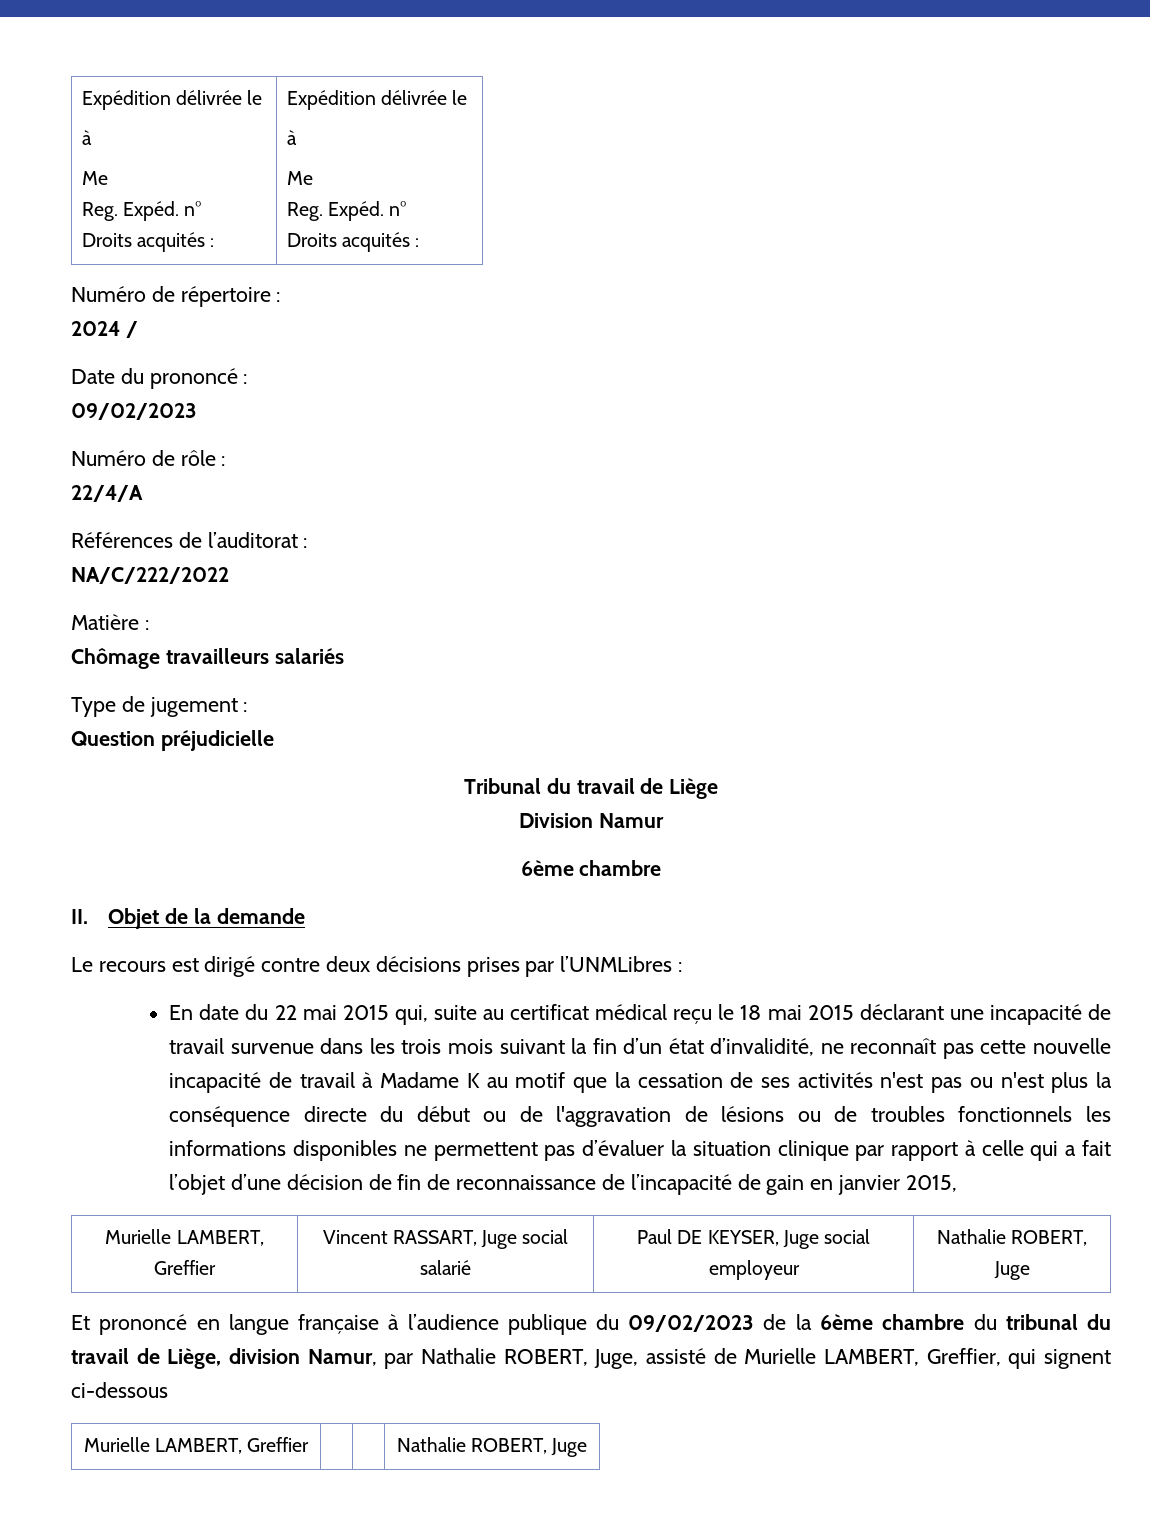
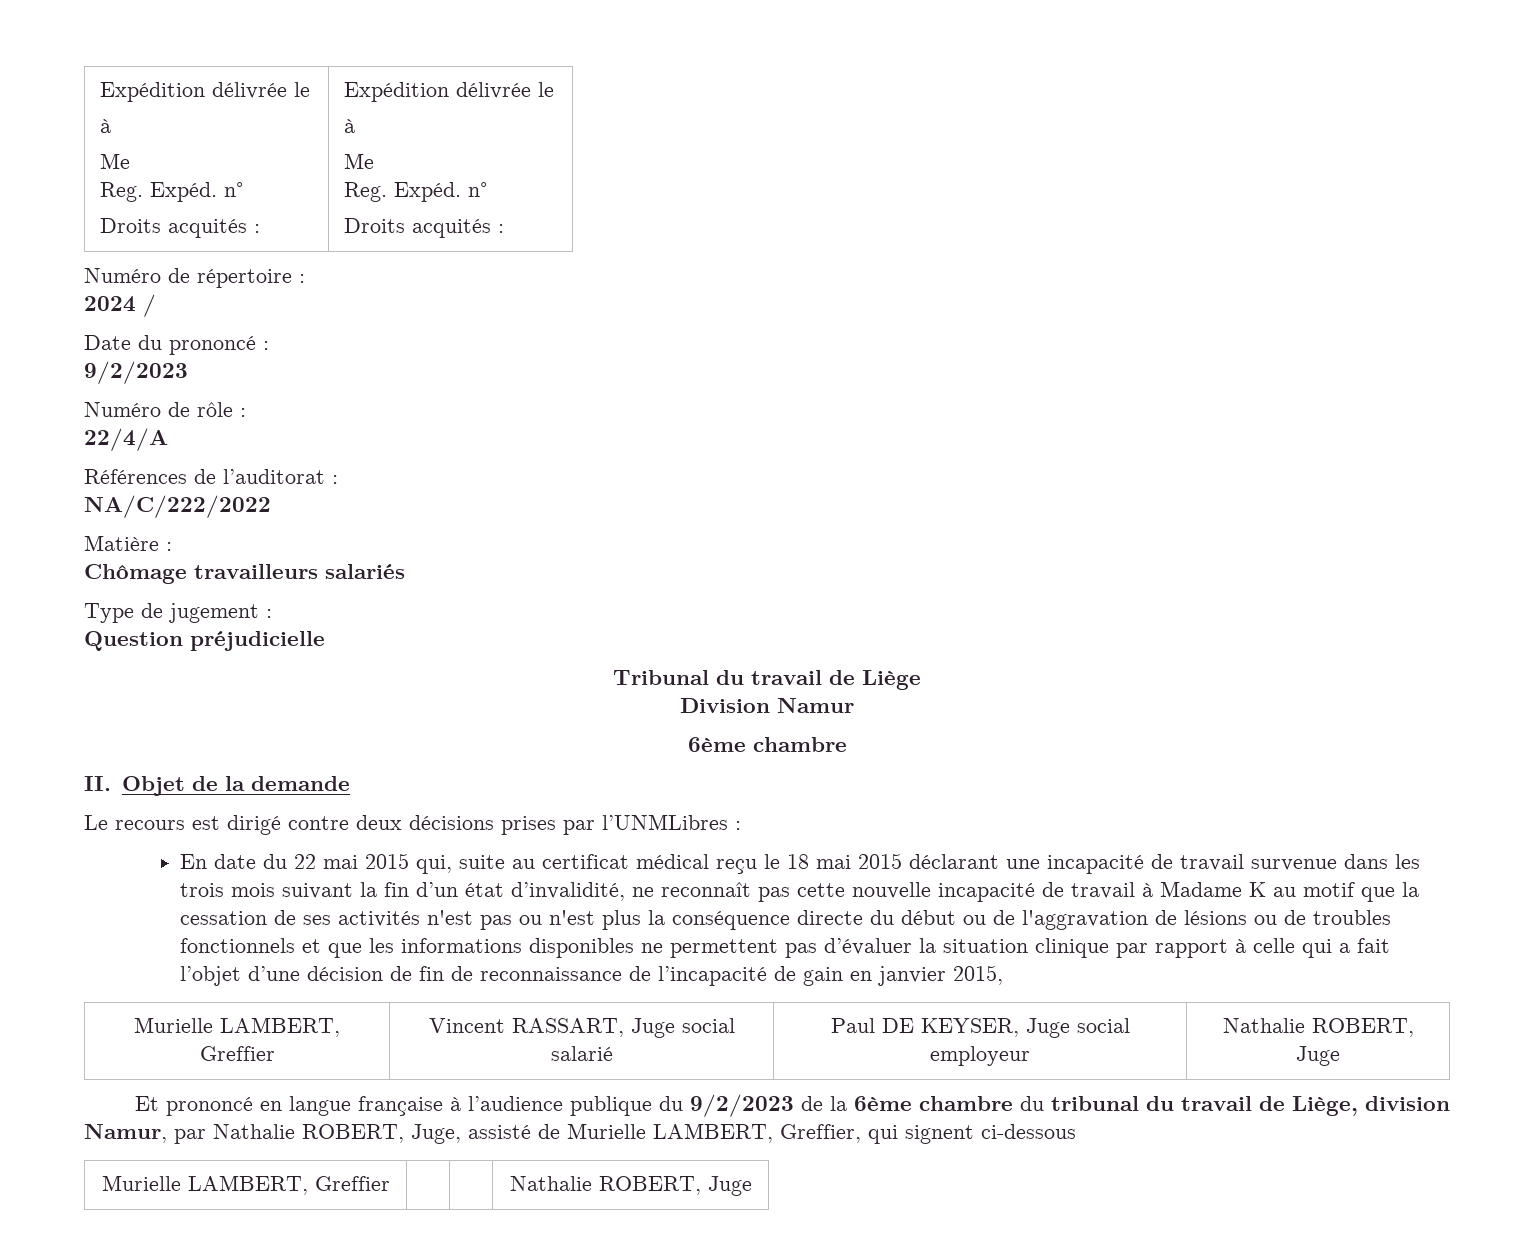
  Date du prononcé :
- 09/02/2023
+ 9/2/2023
- En date du 22 mai 2015 qui, suite au certificat médical reçu le 18 mai 2015 déclarant une incapacité de travail survenue dans les trois mois suivant la fin d’un état d’invalidité, ne reconnaît pas cette nouvelle incapacité de travail à Madame K au motif que la cessation de ses activités n'est pas ou n'est plus la conséquence directe du début ou de l'aggravation de lésions ou de troubles fonctionnels les informations disponibles ne permettent pas d’évaluer la situation clinique par rapport à celle qui a fait l’objet d’une décision de fin de reconnaissance de l’incapacité de gain en janvier 2015,
+ En date du 22 mai 2015 qui, suite au certificat médical reçu le 18 mai 2015 déclarant une incapacité de travail survenue dans les trois mois suivant la fin d’un état d’invalidité, ne reconnaît pas cette nouvelle incapacité de travail à Madame K au motif que la cessation de ses activités n'est pas ou n'est plus la conséquence directe du début ou de l'aggravation de lésions ou de troubles fonctionnels et que les informations disponibles ne permettent pas d’évaluer la situation clinique par rapport à celle qui a fait l’objet d’une décision de fin de reconnaissance de l’incapacité de gain en janvier 2015,
- Et prononcé en langue française à l’audience publique du 09/02/2023 de la 6ème chambre du tribunal du travail de Liège, division Namur, par Nathalie ROBERT, Juge, assisté de Murielle LAMBERT, Greffier, qui signent ci-dessous
+ Et prononcé en langue française à l’audience publique du 9/2/2023 de la 6ème chambre du tribunal du travail de Liège, division Namur, par Nathalie ROBERT, Juge, assisté de Murielle LAMBERT, Greffier, qui signent ci-dessous

